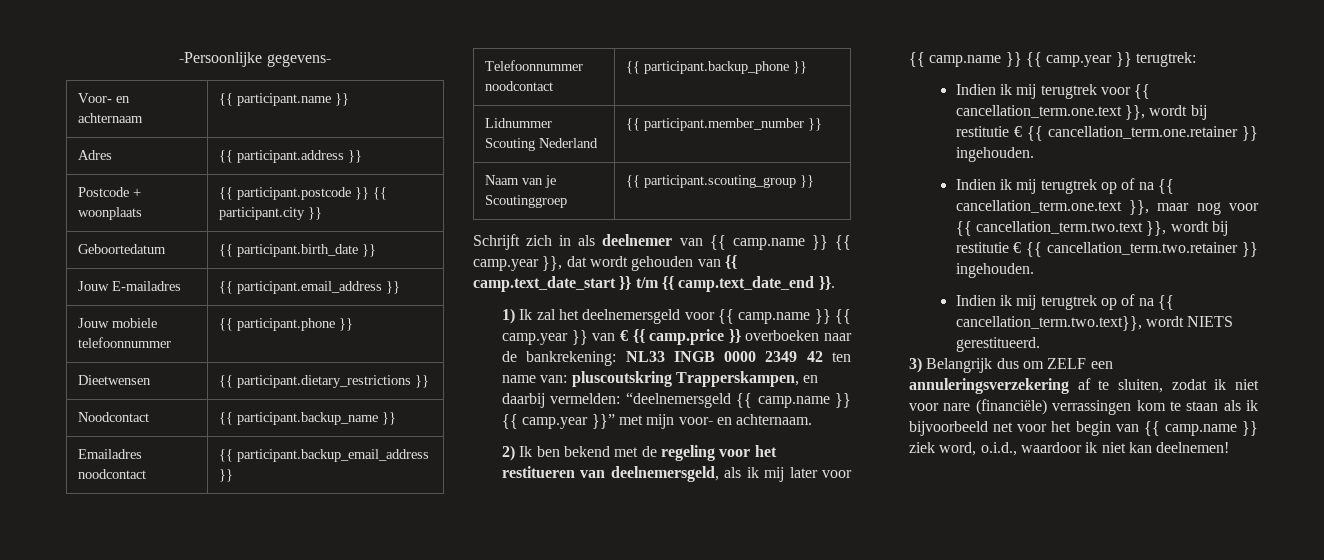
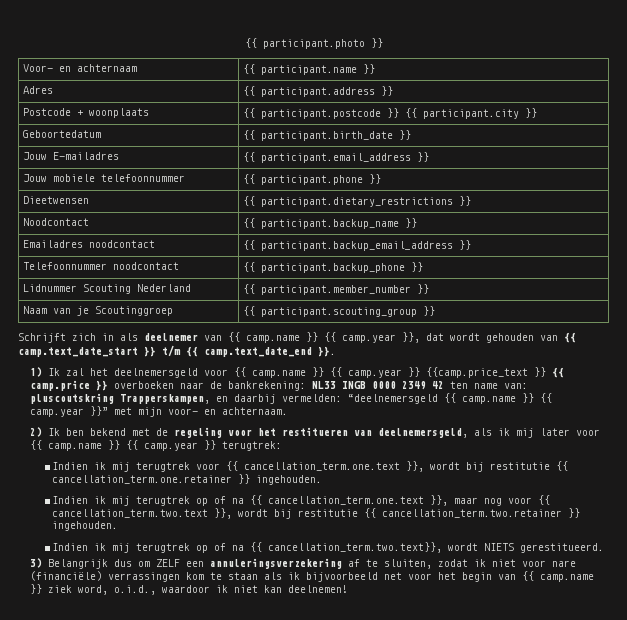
- -Persoonlijke gegevens-
+ {{ participant.photo }}
- 1) Ik zal het deelnemersgeld voor {{ camp.name }} {{ camp.year }} van € {{ camp.price }} overboeken naar de bankrekening: NL33 INGB 0000 2349 42 ten name van: pluscoutskring Trapperskampen, en daarbij vermelden: “deelnemersgeld {{ camp.name }} {{ camp.year }}” met mijn voor- en achternaam.
+ 1) Ik zal het deelnemersgeld voor {{ camp.name }} {{ camp.year }} {{camp.price_text }} {{ camp.price }} overboeken naar de bankrekening: NL33 INGB 0000 2349 42 ten name van: pluscoutskring Trapperskampen, en daarbij vermelden: “deelnemersgeld {{ camp.name }} {{ camp.year }}” met mijn voor- en achternaam.
- Indien ik mij terugtrek voor {{ cancellation_term.one.text }}, wordt bij restitutie € {{ cancellation_term.one.retainer }} ingehouden.
+ Indien ik mij terugtrek voor {{ cancellation_term.one.text }}, wordt bij restitutie {{ cancellation_term.one.retainer }} ingehouden.
- Indien ik mij terugtrek op of na {{ cancellation_term.one.text }}, maar nog voor {{ cancellation_term.two.text }}, wordt bij restitutie € {{ cancellation_term.two.retainer }} ingehouden.
+ Indien ik mij terugtrek op of na {{ cancellation_term.one.text }}, maar nog voor {{ cancellation_term.two.text }}, wordt bij restitutie {{ cancellation_term.two.retainer }} ingehouden.

